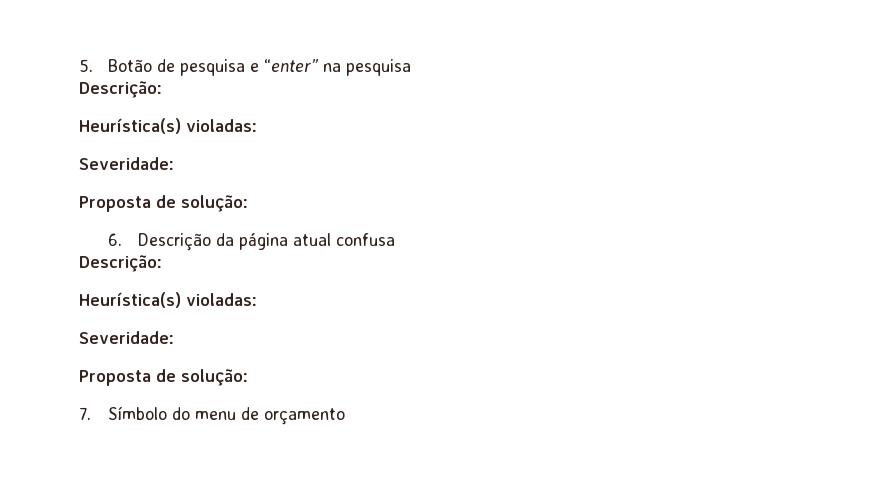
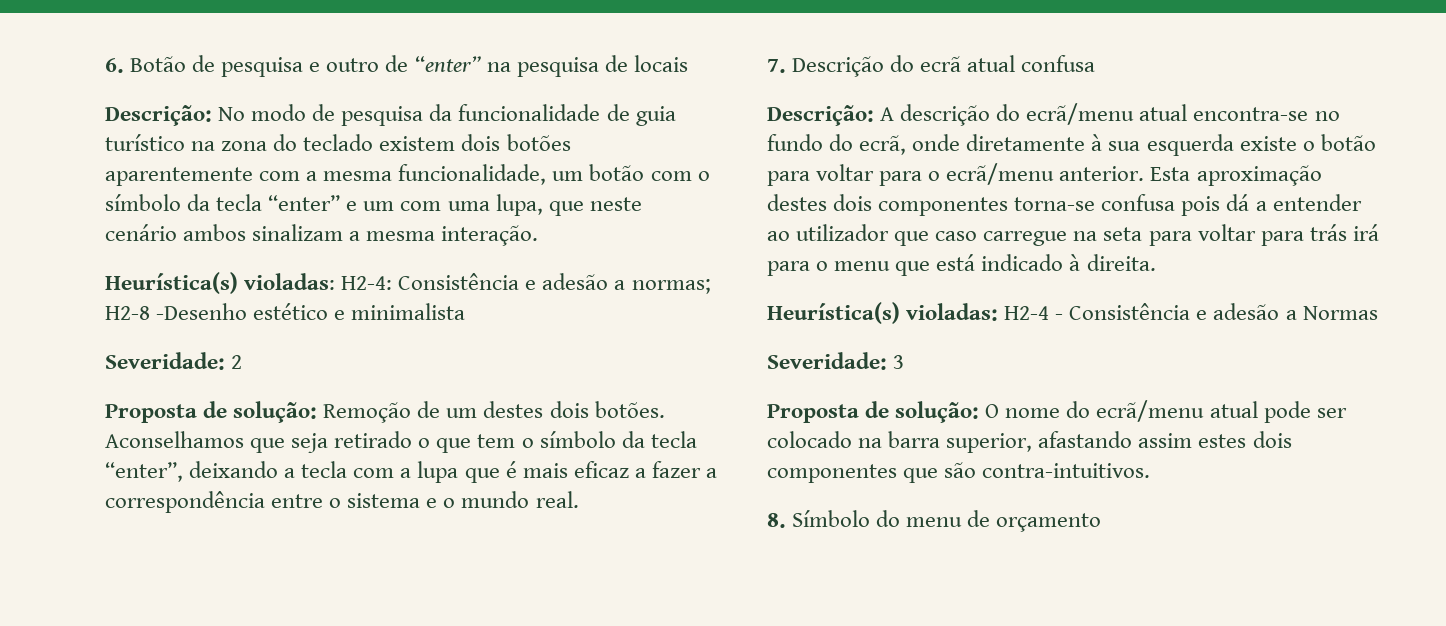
- 5. Botão de pesquisa e “enter” na pesquisa
- Descrição:
- Heurística(s) violadas:
- Severidade:
- Proposta de solução:
- 6. Descrição da página atual confusa
- Descrição:
- Heurística(s) violadas:
- Severidade:
- Proposta de solução:
- 7. Símbolo do menu de orçamento
+ 6. Botão de pesquisa e outro de “enter” na pesquisa de locais
+ Descrição: No modo de pesquisa da funcionalidade de guia turístico na zona do teclado existem dois botões aparentemente com a mesma funcionalidade, um botão com o símbolo da tecla “enter” e um com uma lupa, que neste cenário ambos sinalizam a mesma interação.
+ Heurística(s) violadas: H2-4: Consistência e adesão a normas; H2-8 -Desenho estético e minimalista
+ Severidade: 2
+ Proposta de solução: Remoção de um destes dois botões. Aconselhamos que seja retirado o que tem o símbolo da tecla “enter”, deixando a tecla com a lupa que é mais eficaz a fazer a correspondência entre o sistema e o mundo real.
+ 7. Descrição do ecrã atual confusa
+ Descrição: A descrição do ecrã/menu atual encontra-se no fundo do ecrã, onde diretamente à sua esquerda existe o botão para voltar para o ecrã/menu anterior. Esta aproximação destes dois componentes torna-se confusa pois dá a entender ao utilizador que caso carregue na seta para voltar para trás irá para o menu que está indicado à direita.
+ Heurística(s) violadas: H2-4 - Consistência e adesão a Normas
+ Severidade: 3
+ Proposta de solução: O nome do ecrã/menu atual pode ser colocado na barra superior, afastando assim estes dois componentes que são contra-intuitivos.
+ 8. Símbolo do menu de orçamento

